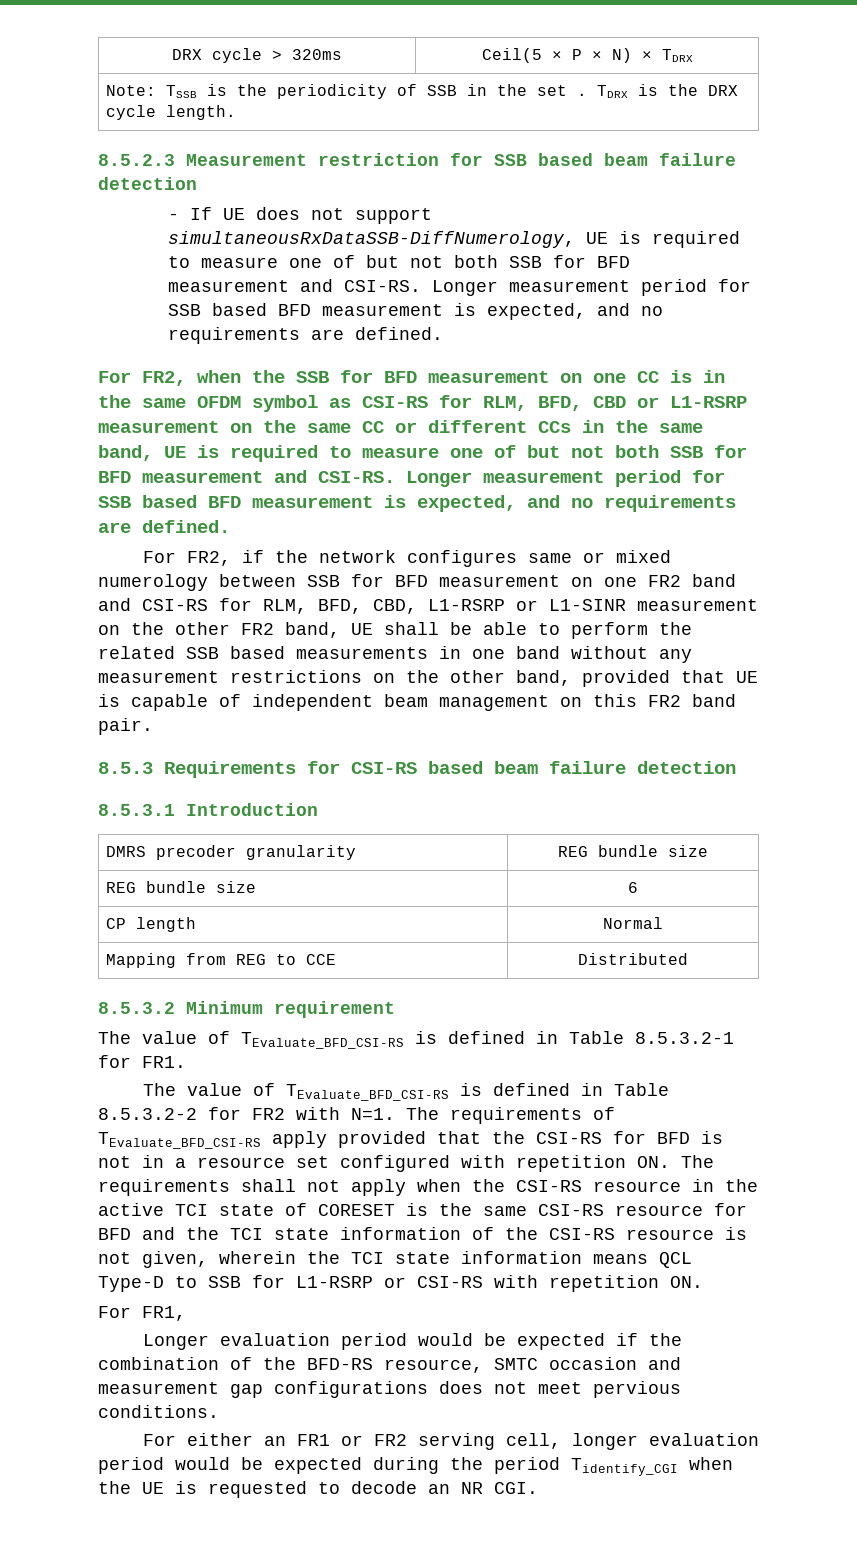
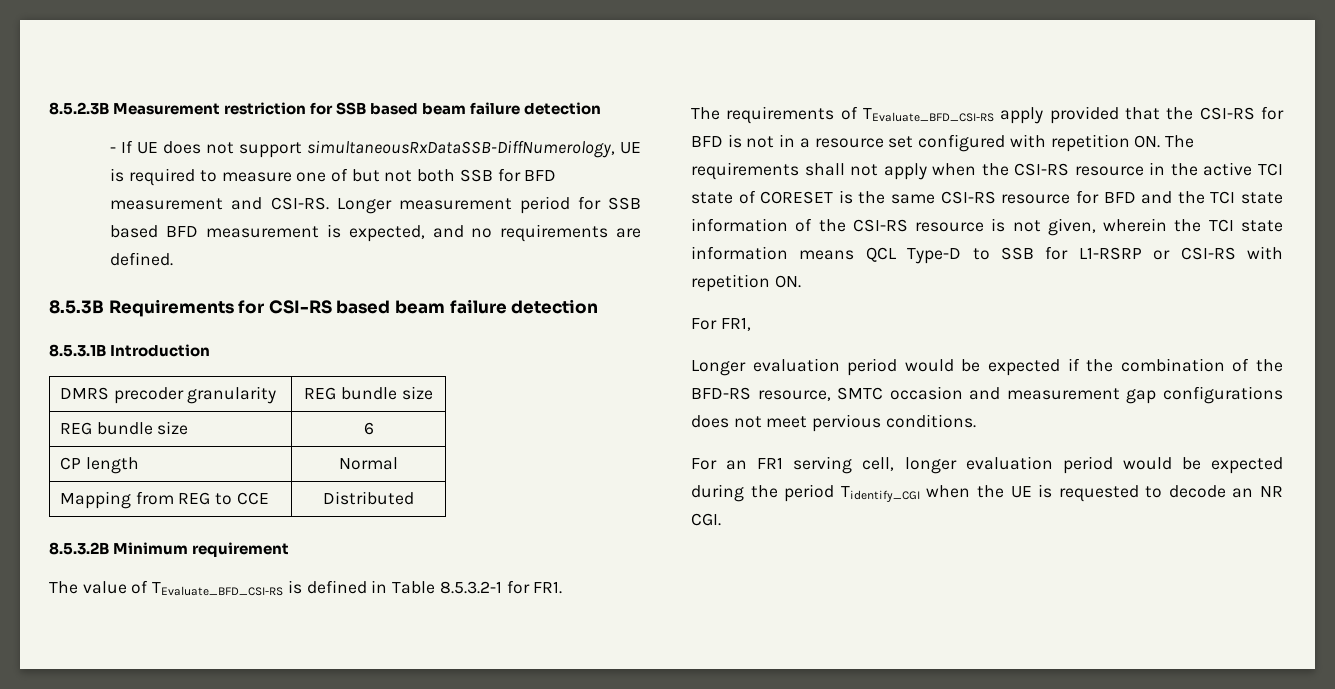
- DRX cycle > 320ms | Ceil(5 × P × N) × TDRX
- Note: TSSB is the periodicity of SSB in the set . TDRX is the DRX cycle length.
- 8.5.2.3 Measurement restriction for SSB based beam failure detection
+ 8.5.2.3B Measurement restriction for SSB based beam failure detection
- For FR2, when the SSB for BFD measurement on one CC is in the same OFDM symbol as CSI-RS for RLM, BFD, CBD or L1-RSRP measurement on the same CC or different CCs in the same band, UE is required to measure one of but not both SSB for BFD measurement and CSI-RS. Longer measurement period for SSB based BFD measurement is expected, and no requirements are defined.
- For FR2, if the network configures same or mixed numerology between SSB for BFD measurement on one FR2 band and CSI-RS for RLM, BFD, CBD, L1-RSRP or L1-SINR measurement on the other FR2 band, UE shall be able to perform the related SSB based measurements in one band without any measurement restrictions on the other band, provided that UE is capable of independent beam management on this FR2 band pair.
- 8.5.3 Requirements for CSI-RS based beam failure detection
+ 8.5.3B Requirements for CSI-RS based beam failure detection
- 8.5.3.1 Introduction
+ 8.5.3.1B Introduction
- 8.5.3.2 Minimum requirement
+ 8.5.3.2B Minimum requirement
- The value of TEvaluate_BFD_CSI-RS is defined in Table 8.5.3.2-2 for FR2 with N=1. The requirements of TEvaluate_BFD_CSI-RS apply provided that the CSI-RS for BFD is not in a resource set configured with repetition ON. The requirements shall not apply when the CSI-RS resource in the active TCI state of CORESET is the same CSI-RS resource for BFD and the TCI state information of the CSI-RS resource is not given, wherein the TCI state information means QCL Type-D to SSB for L1-RSRP or CSI-RS with repetition ON.
+ The requirements of TEvaluate_BFD_CSI-RS apply provided that the CSI-RS for BFD is not in a resource set configured with repetition ON. The requirements shall not apply when the CSI-RS resource in the active TCI state of CORESET is the same CSI-RS resource for BFD and the TCI state information of the CSI-RS resource is not given, wherein the TCI state information means QCL Type-D to SSB for L1-RSRP or CSI-RS with repetition ON.
- For either an FR1 or FR2 serving cell, longer evaluation period would be expected during the period Tidentify_CGI when the UE is requested to decode an NR CGI.
+ For an FR1 serving cell, longer evaluation period would be expected during the period Tidentify_CGI when the UE is requested to decode an NR CGI.

